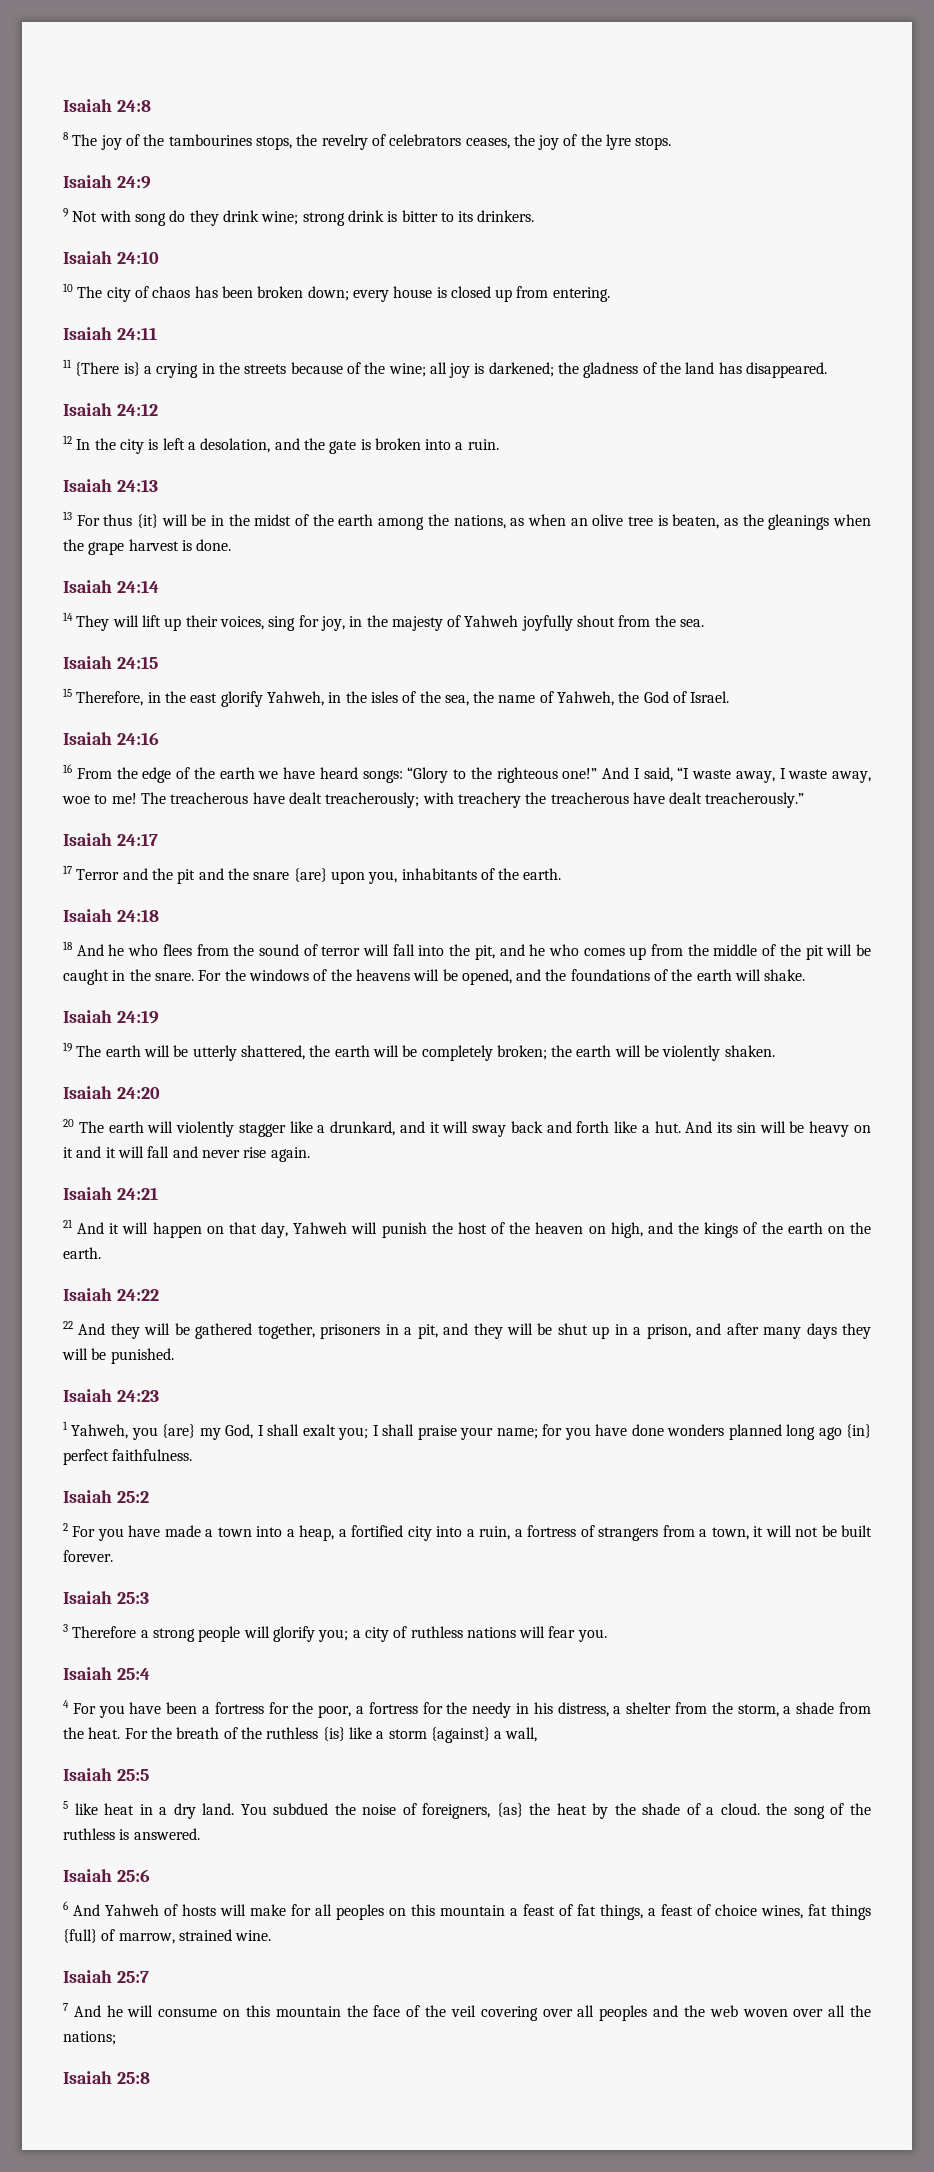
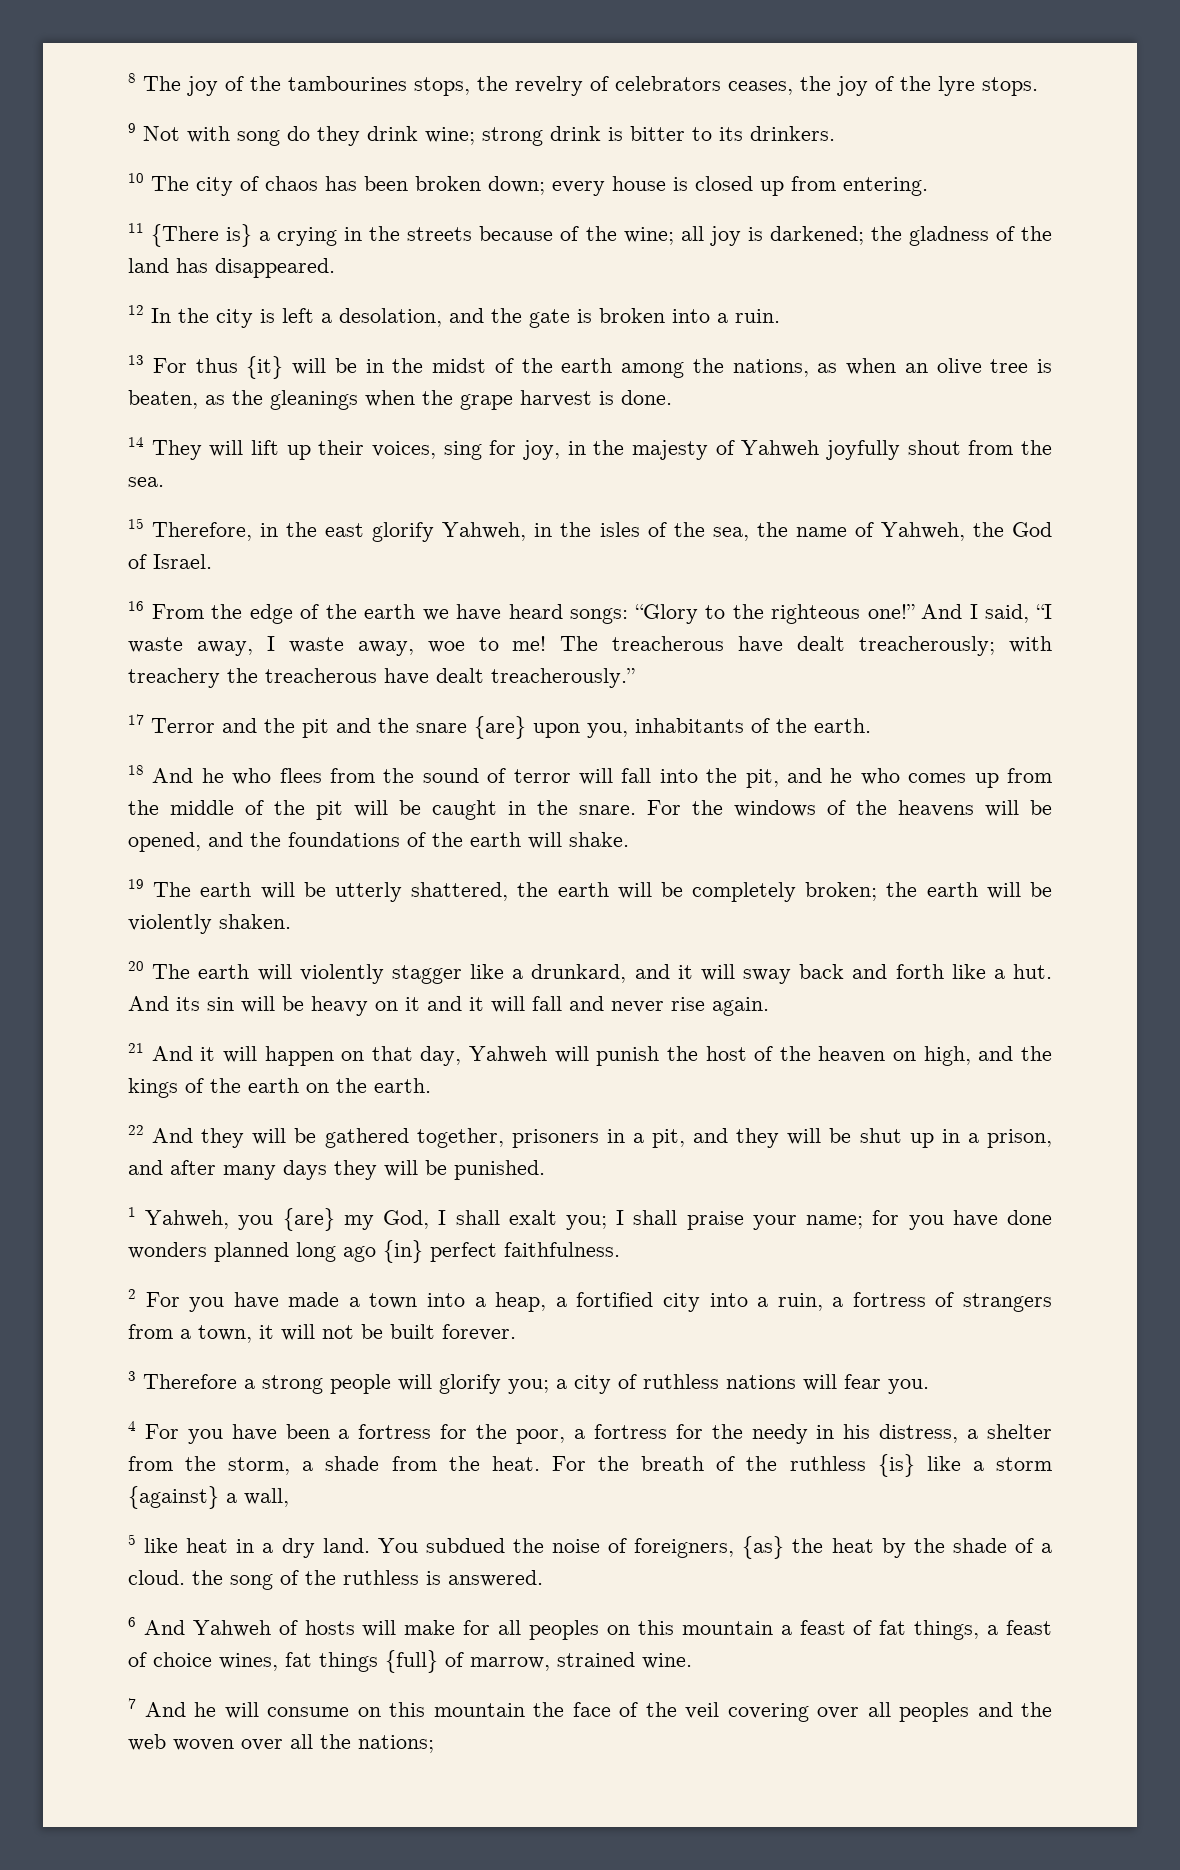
- Isaiah 24:8
- Isaiah 24:9
- Isaiah 24:10
- Isaiah 24:11
- Isaiah 24:12
- Isaiah 24:13
- Isaiah 24:14
- Isaiah 24:15
- Isaiah 24:16
- Isaiah 24:17
- Isaiah 24:18
- Isaiah 24:19
- Isaiah 24:20
- Isaiah 24:21
- Isaiah 24:22
- Isaiah 24:23
- Isaiah 25:2
- Isaiah 25:3
- Isaiah 25:4
- Isaiah 25:5
- Isaiah 25:6
- Isaiah 25:7
- Isaiah 25:8

